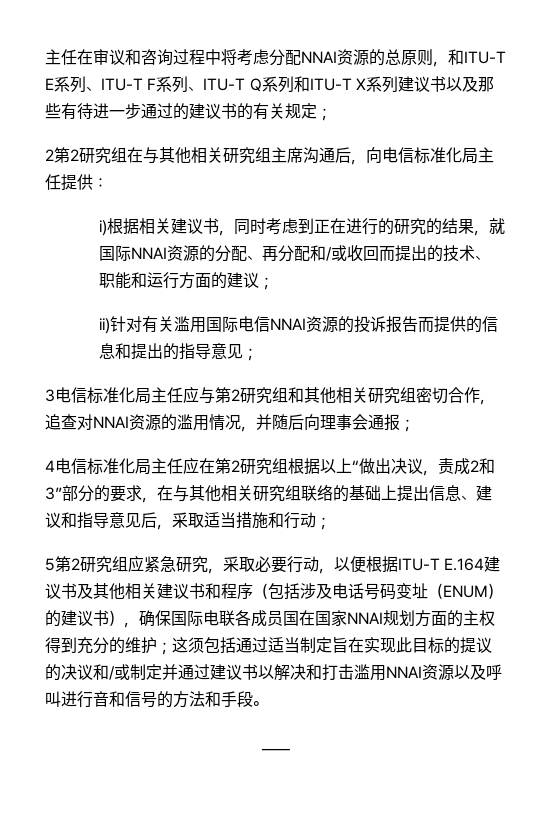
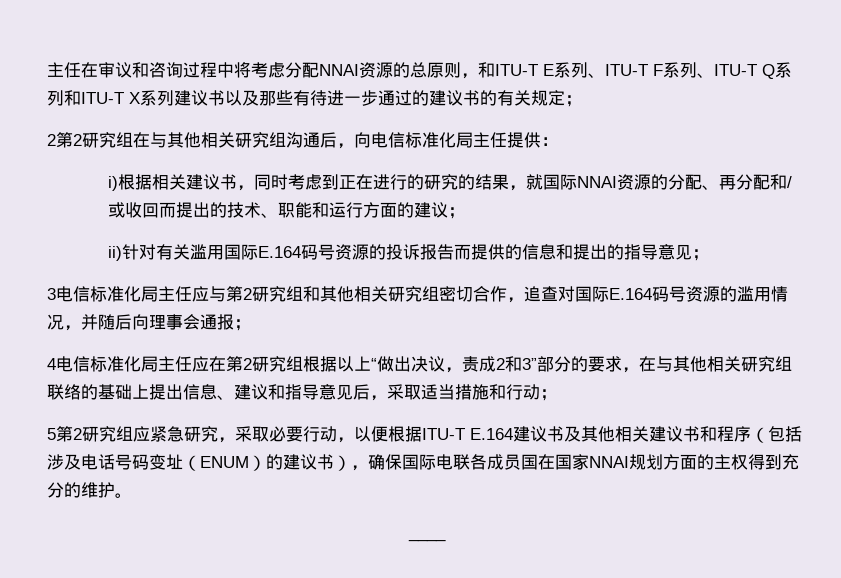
- 2第2研究组在与其他相关研究组主席沟通后，向电信标准化局主任提供：
+ 2第2研究组在与其他相关研究组沟通后，向电信标准化局主任提供：
- ii)针对有关滥用国际电信NNAI资源的投诉报告而提供的信息和提出的指导意见；
+ ii)针对有关滥用国际E.164码号资源的投诉报告而提供的信息和提出的指导意见；
- 3电信标准化局主任应与第2研究组和其他相关研究组密切合作，追查对NNAI资源的滥用情况，并随后向理事会通报；
+ 3电信标准化局主任应与第2研究组和其他相关研究组密切合作，追查对国际E.164码号资源的滥用情况，并随后向理事会通报；
- 5第2研究组应紧急研究，采取必要行动，以便根据ITU-T E.164建议书及其他相关建议书和程序（包括涉及电话号码变址（ENUM）的建议书），确保国际电联各成员国在国家NNAI规划方面的主权得到充分的维护；这须包括通过适当制定旨在实现此目标的提议的决议和/或制定并通过建议书以解决和打击滥用NNAI资源以及呼叫进行音和信号的方法和手段。
+ 5第2研究组应紧急研究，采取必要行动，以便根据ITU-T E.164建议书及其他相关建议书和程序（包括涉及电话号码变址（ENUM）的建议书），确保国际电联各成员国在国家NNAI规划方面的主权得到充分的维护。

